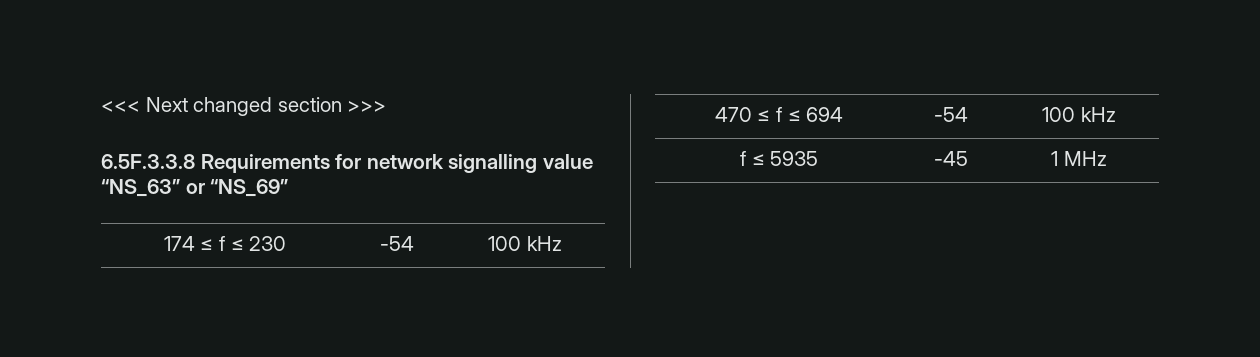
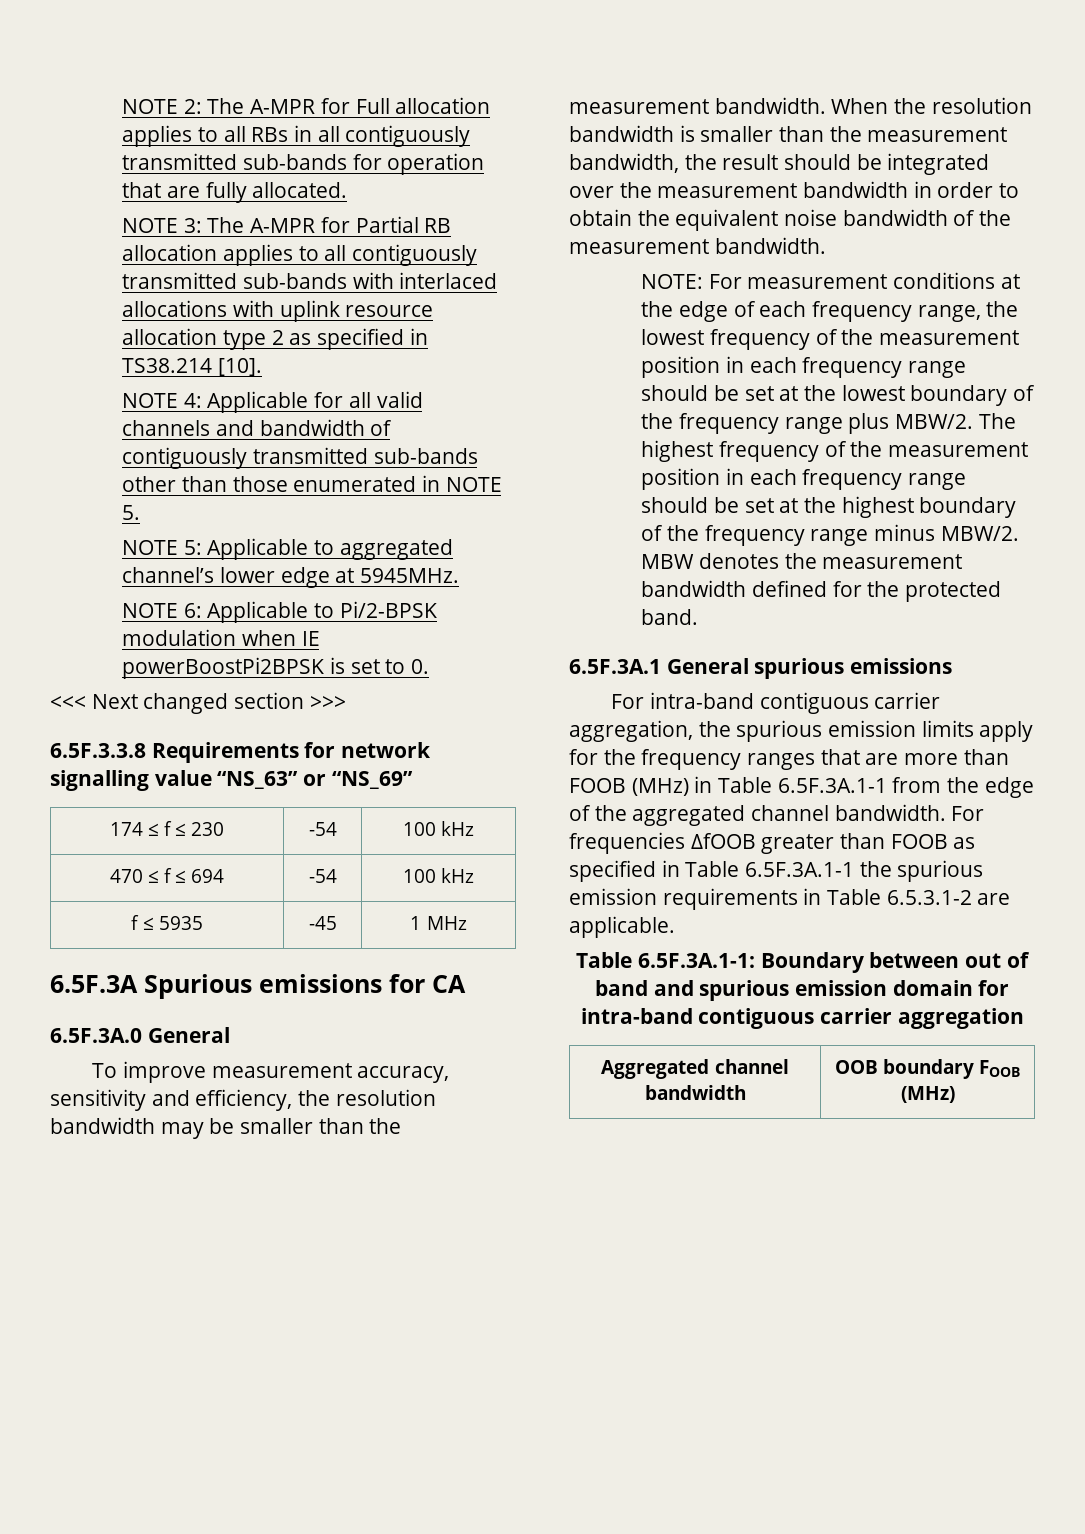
+ NOTE 2: The A-MPR for Full allocation applies to all RBs in all contiguously transmitted sub-bands for operation that are fully allocated.
+ NOTE 3: The A-MPR for Partial RB allocation applies to all contiguously transmitted sub-bands with interlaced allocations with uplink resource allocation type 2 as specified in TS38.214 [10].
+ NOTE 4: Applicable for all valid channels and bandwidth of contiguously transmitted sub-bands other than those enumerated in NOTE 5.
+ NOTE 5: Applicable to aggregated channel’s lower edge at 5945MHz.
+ NOTE 6: Applicable to Pi/2-BPSK modulation when IE powerBoostPi2BPSK is set to 0.
+ 6.5F.3A Spurious emissions for CA
+ 6.5F.3A.0 General
+ To improve measurement accuracy, sensitivity and efficiency, the resolution bandwidth may be smaller than the measurement bandwidth. When the resolution bandwidth is smaller than the measurement bandwidth, the result should be integrated over the measurement bandwidth in order to obtain the equivalent noise bandwidth of the measurement bandwidth.
+ NOTE: For measurement conditions at the edge of each frequency range, the lowest frequency of the measurement position in each frequency range should be set at the lowest boundary of the frequency range plus MBW/2. The highest frequency of the measurement position in each frequency range should be set at the highest boundary of the frequency range minus MBW/2. MBW denotes the measurement bandwidth defined for the protected band.
+ 6.5F.3A.1 General spurious emissions
+ For intra-band contiguous carrier aggregation, the spurious emission limits apply for the frequency ranges that are more than FOOB (MHz) in Table 6.5F.3A.1-1 from the edge of the aggregated channel bandwidth. For frequencies ΔfOOB greater than FOOB as specified in Table 6.5F.3A.1-1 the spurious emission requirements in Table 6.5.3.1-2 are applicable.
+ Table 6.5F.3A.1-1: Boundary between out of band and spurious emission domain for intra-band contiguous carrier aggregation
+ Aggregated channel bandwidth | OOB boundary FOOB (MHz)

